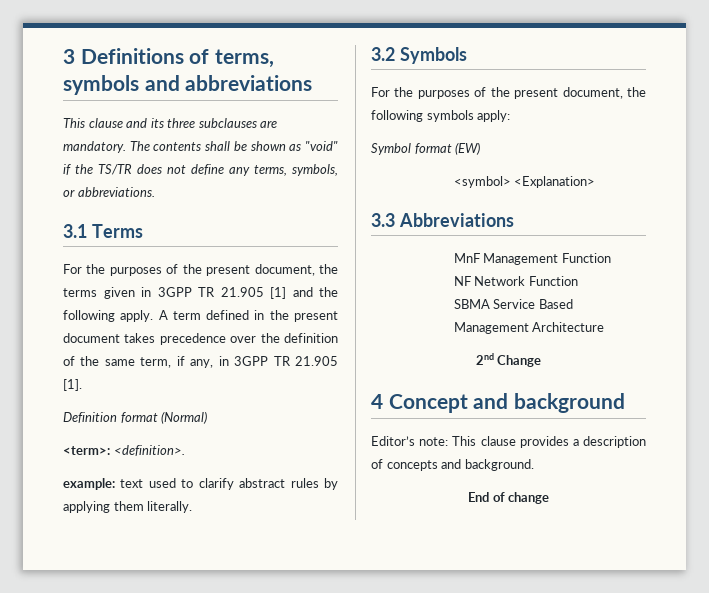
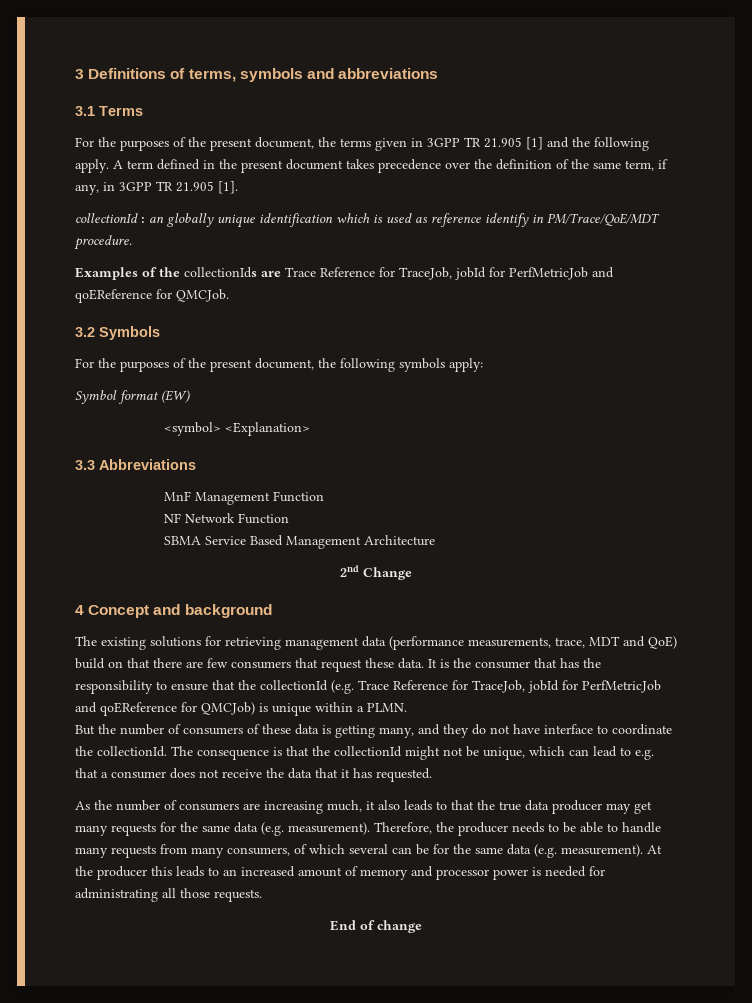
- This clause and its three subclauses are mandatory. The contents shall be shown as "void" if the TS/TR does not define any terms, symbols, or abbreviations.
- Definition format (Normal)
- <term>: <definition>.
- example: text used to clarify abstract rules by applying them literally.
+ collectionId : an globally unique identification which is used as reference identify in PM/Trace/QoE/MDT procedure.
+ Examples of the collectionIds are Trace Reference for TraceJob, jobId for PerfMetricJob and qoEReference for QMCJob.
- Editor’s note: This clause provides a description of concepts and background.
+ The existing solutions for retrieving management data (performance measurements, trace, MDT and QoE) build on that there are few consumers that request these data. It is the consumer that has the responsibility to ensure that the collectionId (e.g. Trace Reference for TraceJob, jobId for PerfMetricJob and qoEReference for QMCJob) is unique within a PLMN.
+ But the number of consumers of these data is getting many, and they do not have interface to coordinate the collectionId. The consequence is that the collectionId might not be unique, which can lead to e.g. that a consumer does not receive the data that it has requested.
+ As the number of consumers are increasing much, it also leads to that the true data producer may get many requests for the same data (e.g. measurement). Therefore, the producer needs to be able to handle many requests from many consumers, of which several can be for the same data (e.g. measurement). At the producer this leads to an increased amount of memory and processor power is needed for administrating all those requests.

